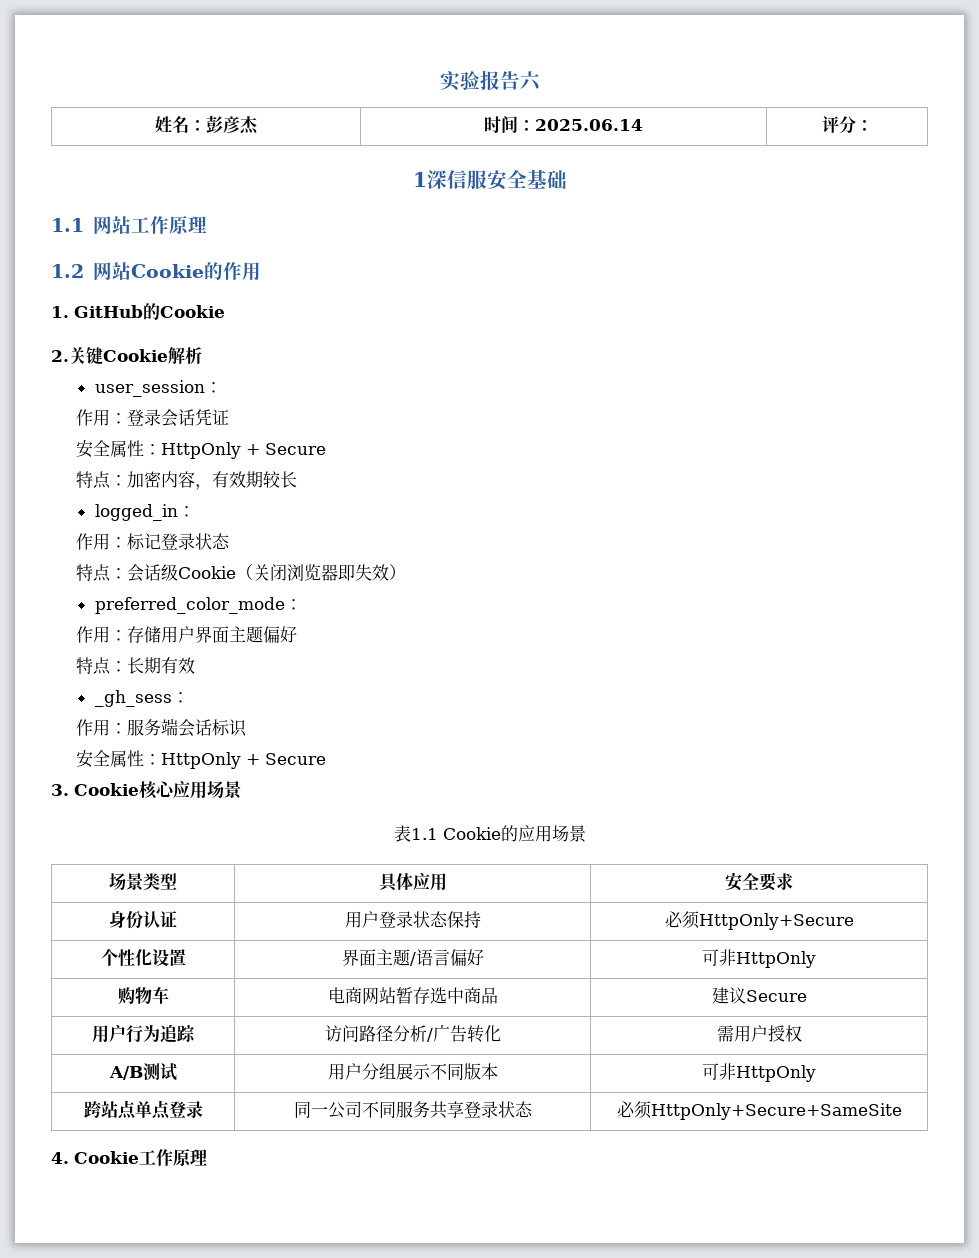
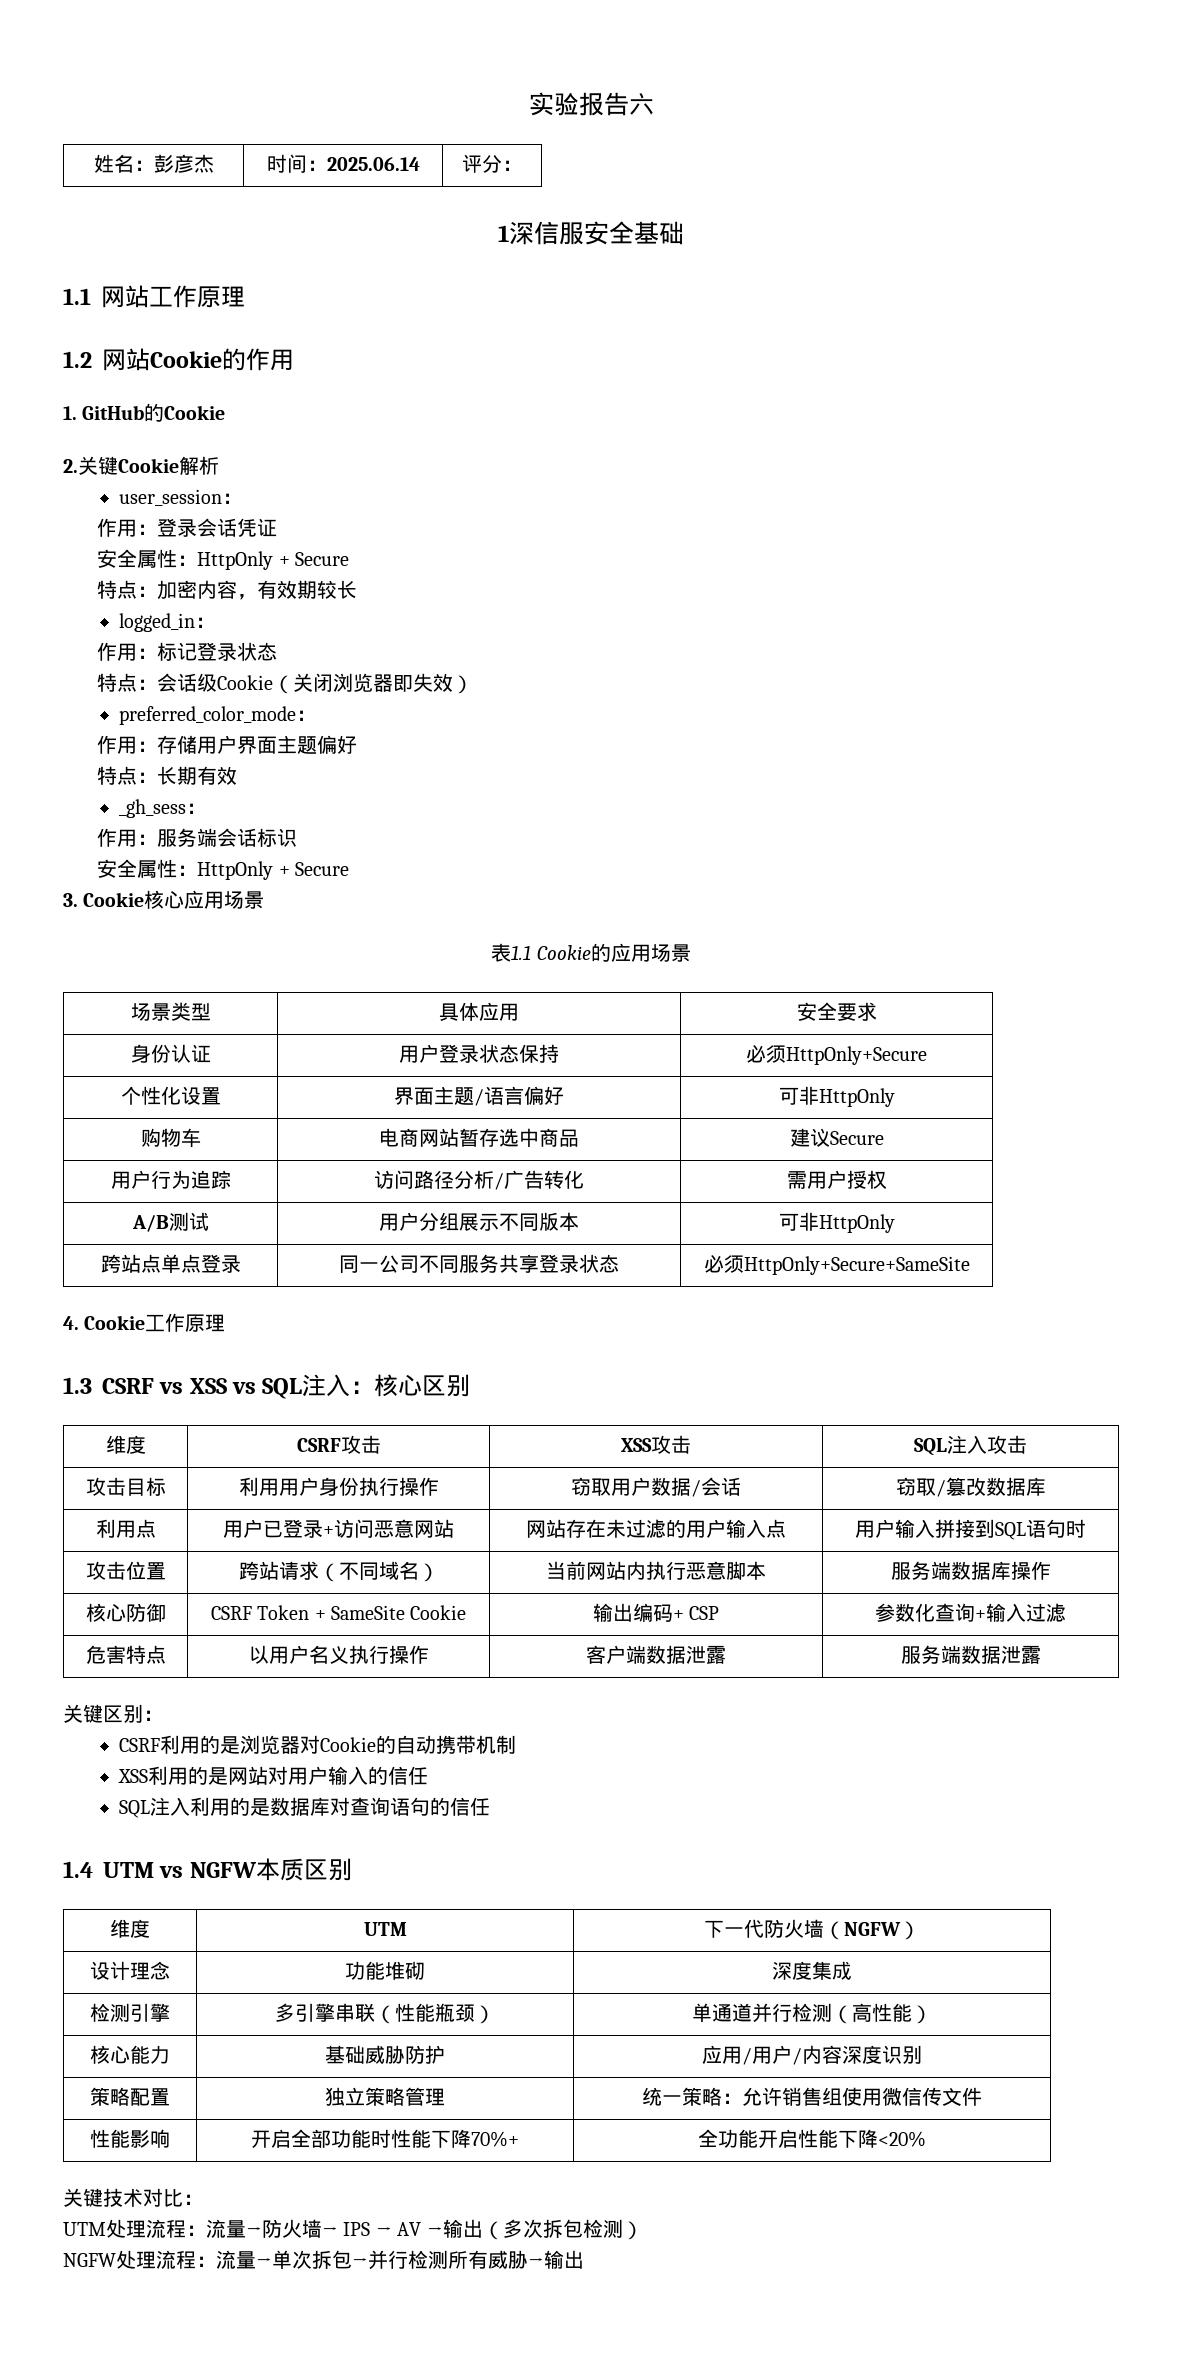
+ 1.3 CSRF vs XSS vs SQL注入：核心区别
+ 维度 | CSRF攻击 | XSS攻击 | SQL注入攻击
+ 攻击目标 | 利用用户身份执行操作 | 窃取用户数据/会话 | 窃取/篡改数据库
+ 利用点 | 用户已登录+访问恶意网站 | 网站存在未过滤的用户输入点 | 用户输入拼接到SQL语句时
+ 攻击位置 | 跨站请求（不同域名） | 当前网站内执行恶意脚本 | 服务端数据库操作
+ 核心防御 | CSRF Token + SameSite Cookie | 输出编码+ CSP | 参数化查询+输入过滤
+ 危害特点 | 以用户名义执行操作 | 客户端数据泄露 | 服务端数据泄露
+ 关键区别：
+ CSRF利用的是浏览器对Cookie的自动携带机制
+ XSS利用的是网站对用户输入的信任
+ SQL注入利用的是数据库对查询语句的信任
+ 1.4 UTM vs NGFW本质区别
+ 维度 | UTM | 下一代防火墙（NGFW）
+ 设计理念 | 功能堆砌 | 深度集成
+ 检测引擎 | 多引擎串联（性能瓶颈） | 单通道并行检测（高性能）
+ 核心能力 | 基础威胁防护 | 应用/用户/内容深度识别
+ 策略配置 | 独立策略管理 | 统一策略：允许销售组使用微信传文件
+ 性能影响 | 开启全部功能时性能下降70%+ | 全功能开启性能下降<20%
+ 关键技术对比：
+ UTM处理流程：流量→防火墙→ IPS → AV →输出（多次拆包检测）
+ NGFW处理流程：流量→单次拆包→并行检测所有威胁→输出

